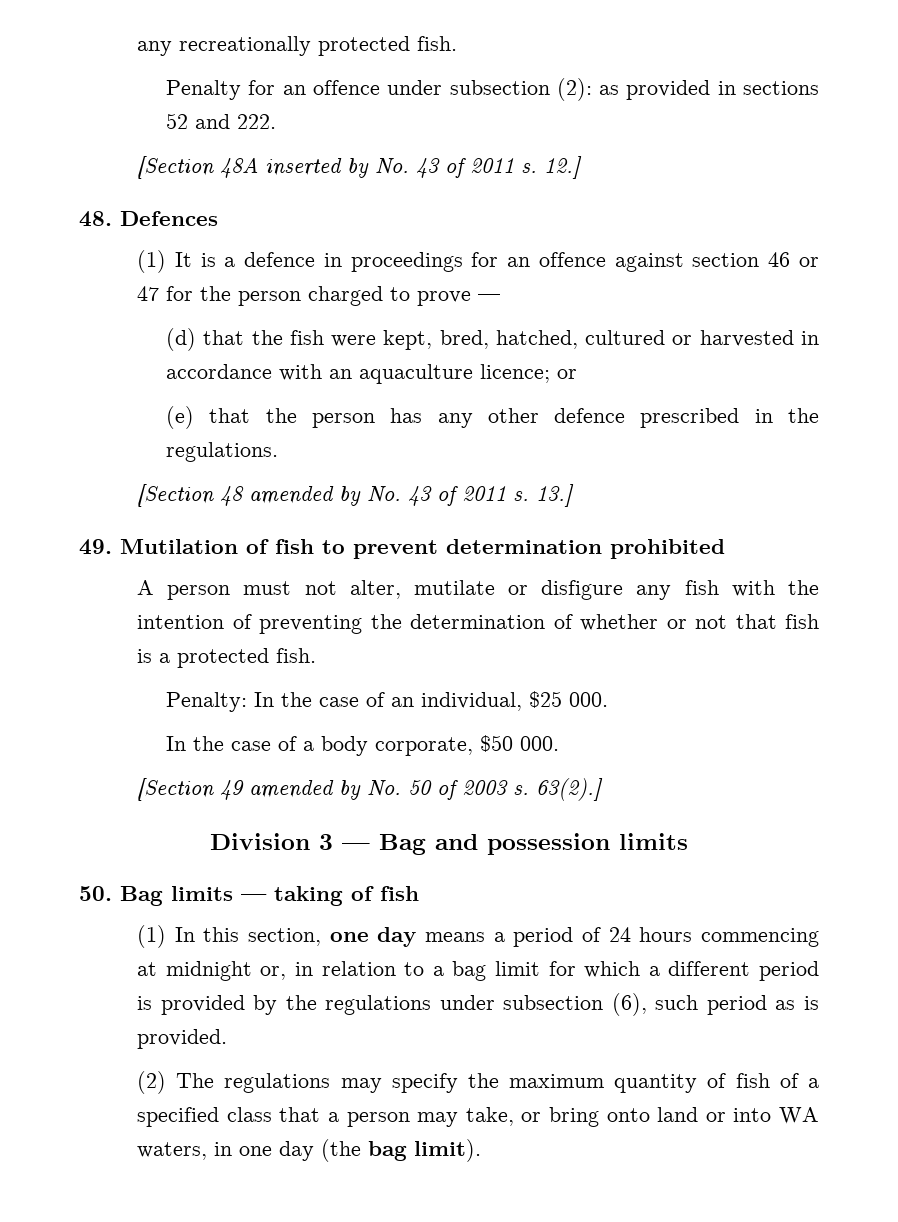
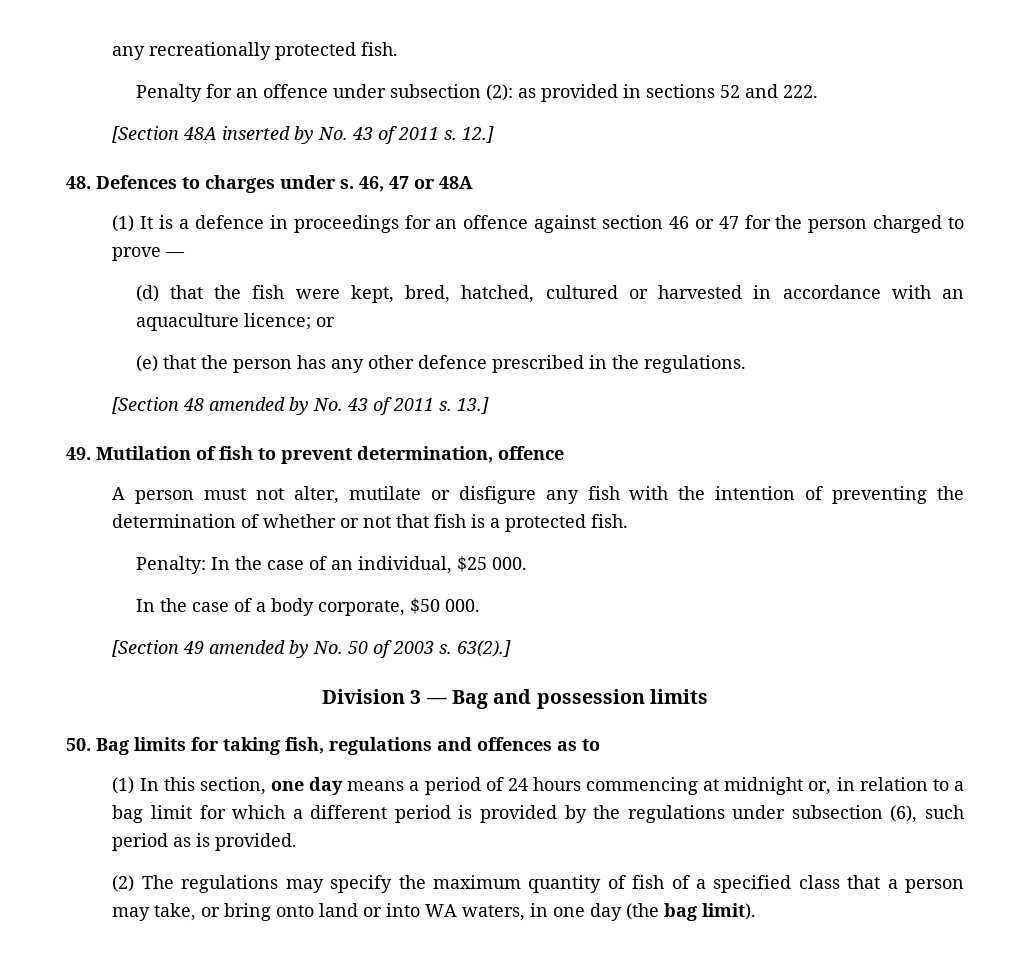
- 48. Defences
+ 48. Defences to charges under s. 46, 47 or 48A
- 49. Mutilation of fish to prevent determination prohibited
+ 49. Mutilation of fish to prevent determination, offence
- 50. Bag limits — taking of fish
+ 50. Bag limits for taking fish, regulations and offences as to

